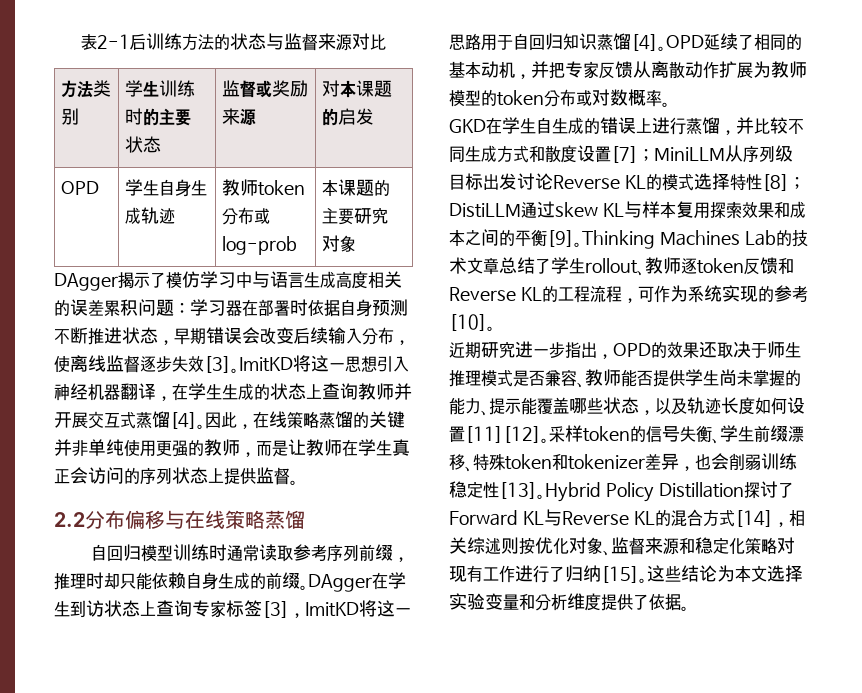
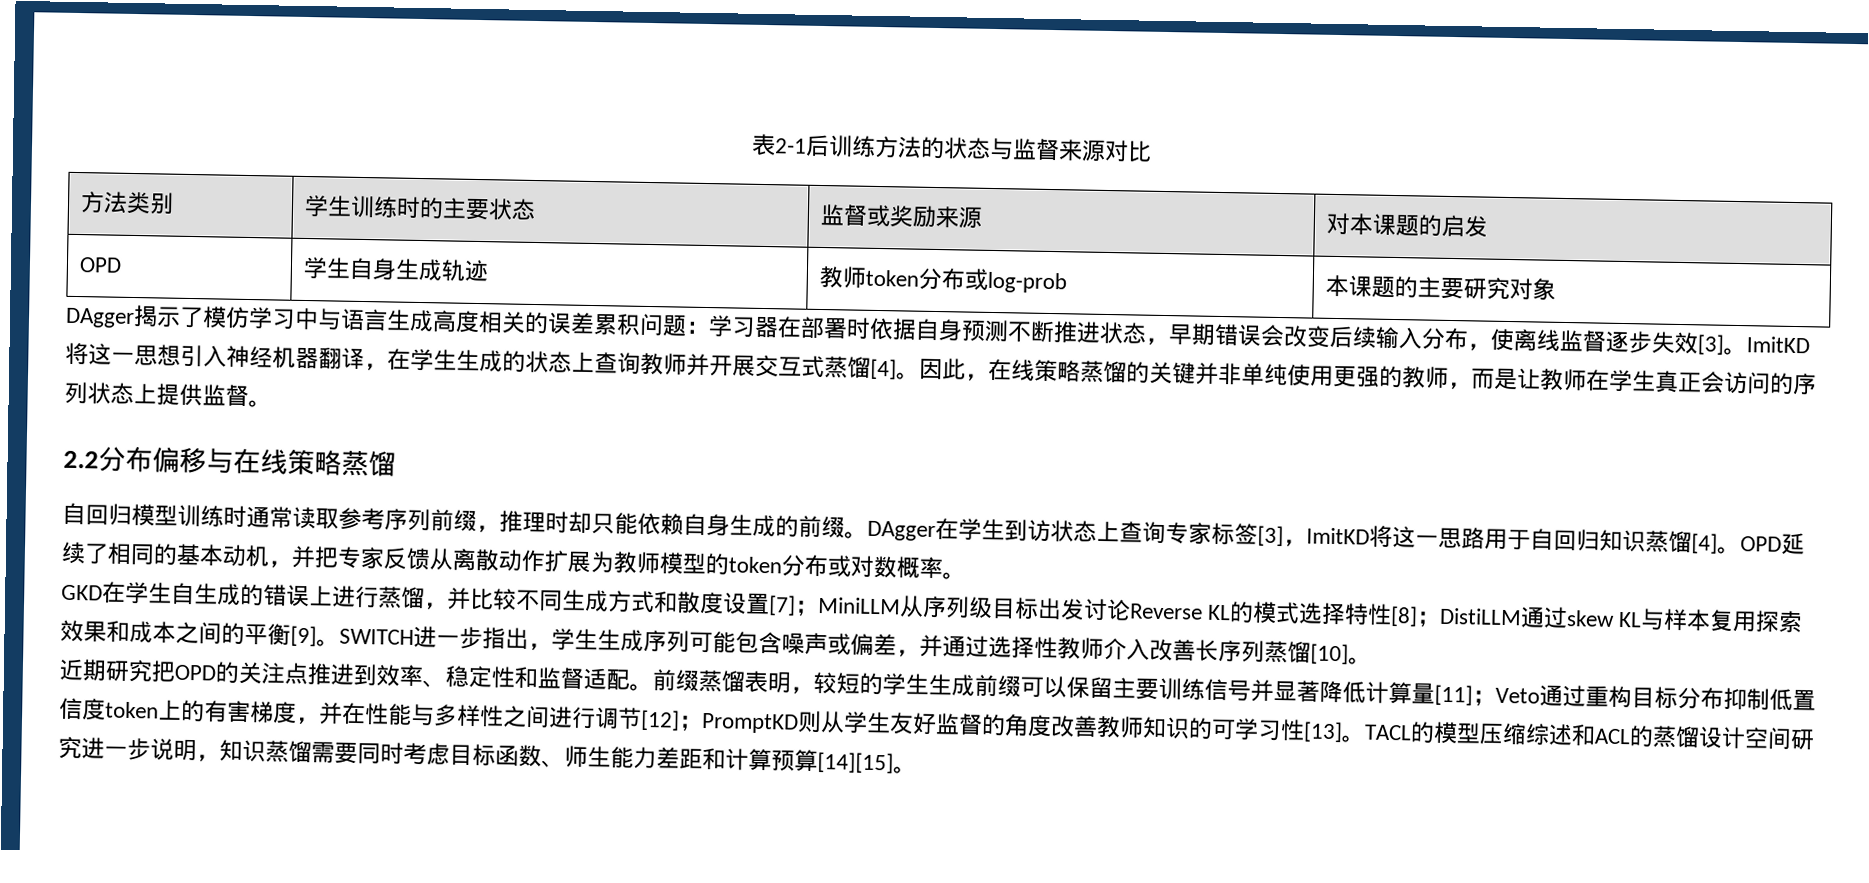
- Thinking Machines Lab的技术文章总结了学生rollout、教师逐token反馈和Reverse KL的工程流程，可作为系统实现的参考[10]。
- 近期研究进一步指出，OPD的效果还取决于师生推理模式是否兼容、教师能否提供学生尚未掌握的能力、提示能覆盖哪些状态，以及轨迹长度如何设置[11][12]。采样token的信号失衡、学生前缀漂移、特殊token和tokenizer差异，也会削弱训练稳定性[13]。Hybrid Policy Distillation探讨了Forward KL与Reverse KL的混合方式[14]，相关综述则按优化对象、监督来源和稳定化策略对现有工作进行了归纳[15]。这些结论为本文选择实验变量和分析维度提供了依据。
+ SWITCH进一步指出，学生生成序列可能包含噪声或偏差，并通过选择性教师介入改善长序列蒸馏[10]。
+ 近期研究把OPD的关注点推进到效率、稳定性和监督适配。前缀蒸馏表明，较短的学生生成前缀可以保留主要训练信号并显著降低计算量[11]；Veto通过重构目标分布抑制低置信度token上的有害梯度，并在性能与多样性之间进行调节[12]；PromptKD则从学生友好监督的角度改善教师知识的可学习性[13]。TACL的模型压缩综述和ACL的蒸馏设计空间研究进一步说明，知识蒸馏需要同时考虑目标函数、师生能力差距和计算预算[14][15]。

